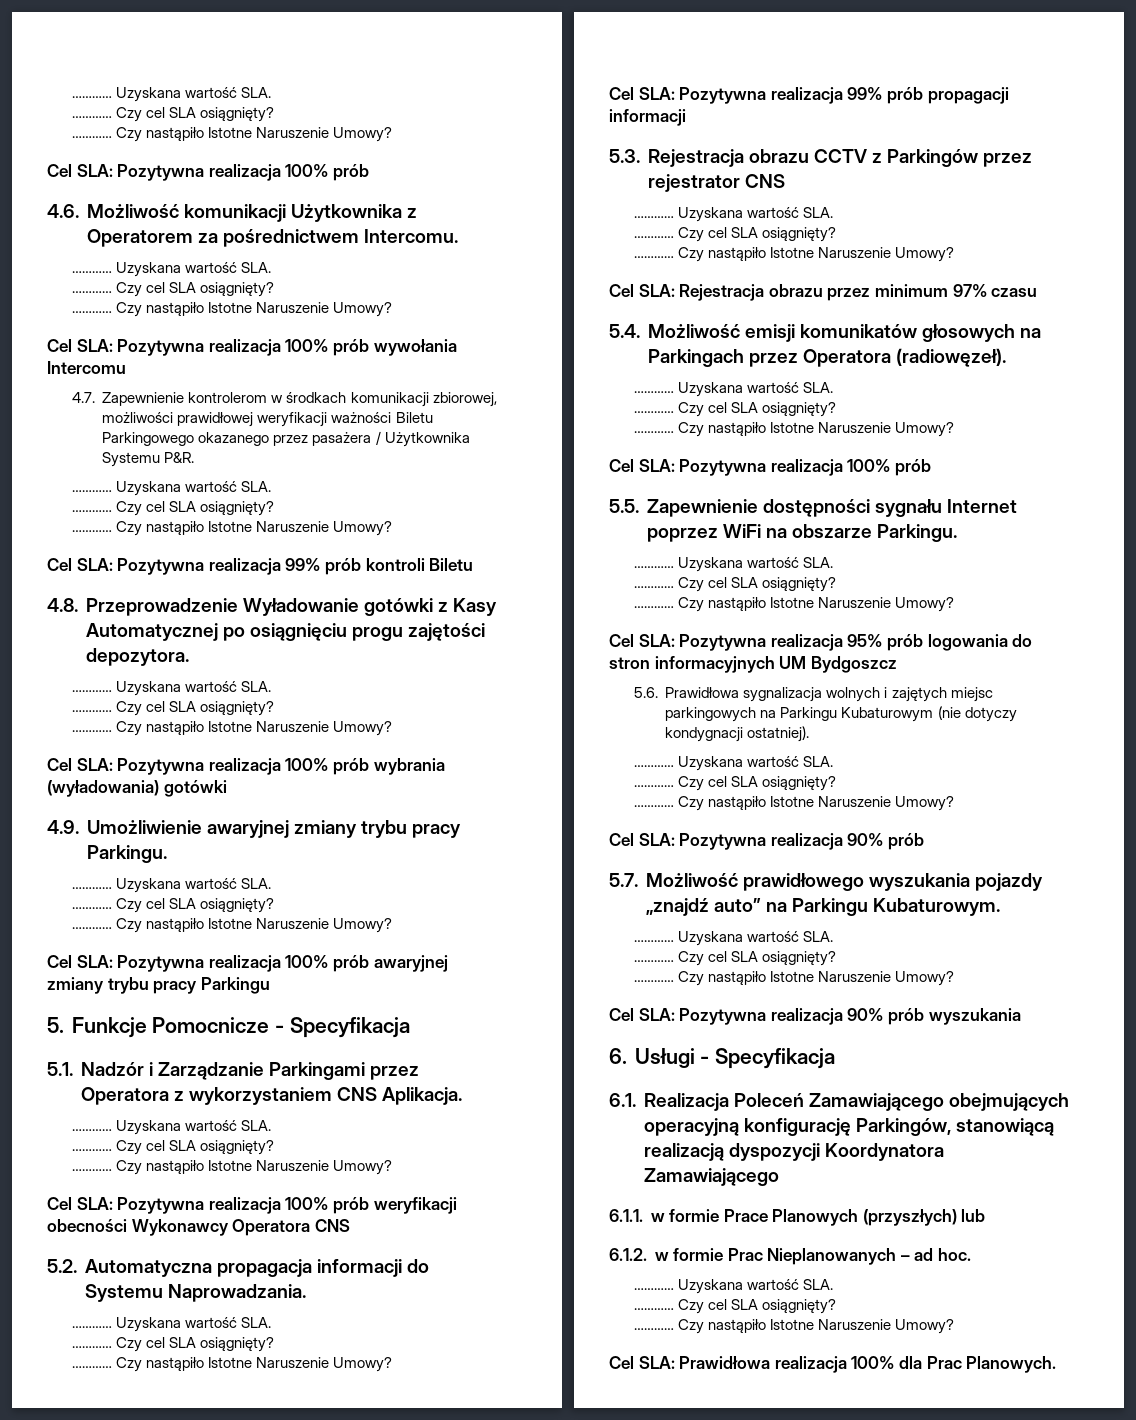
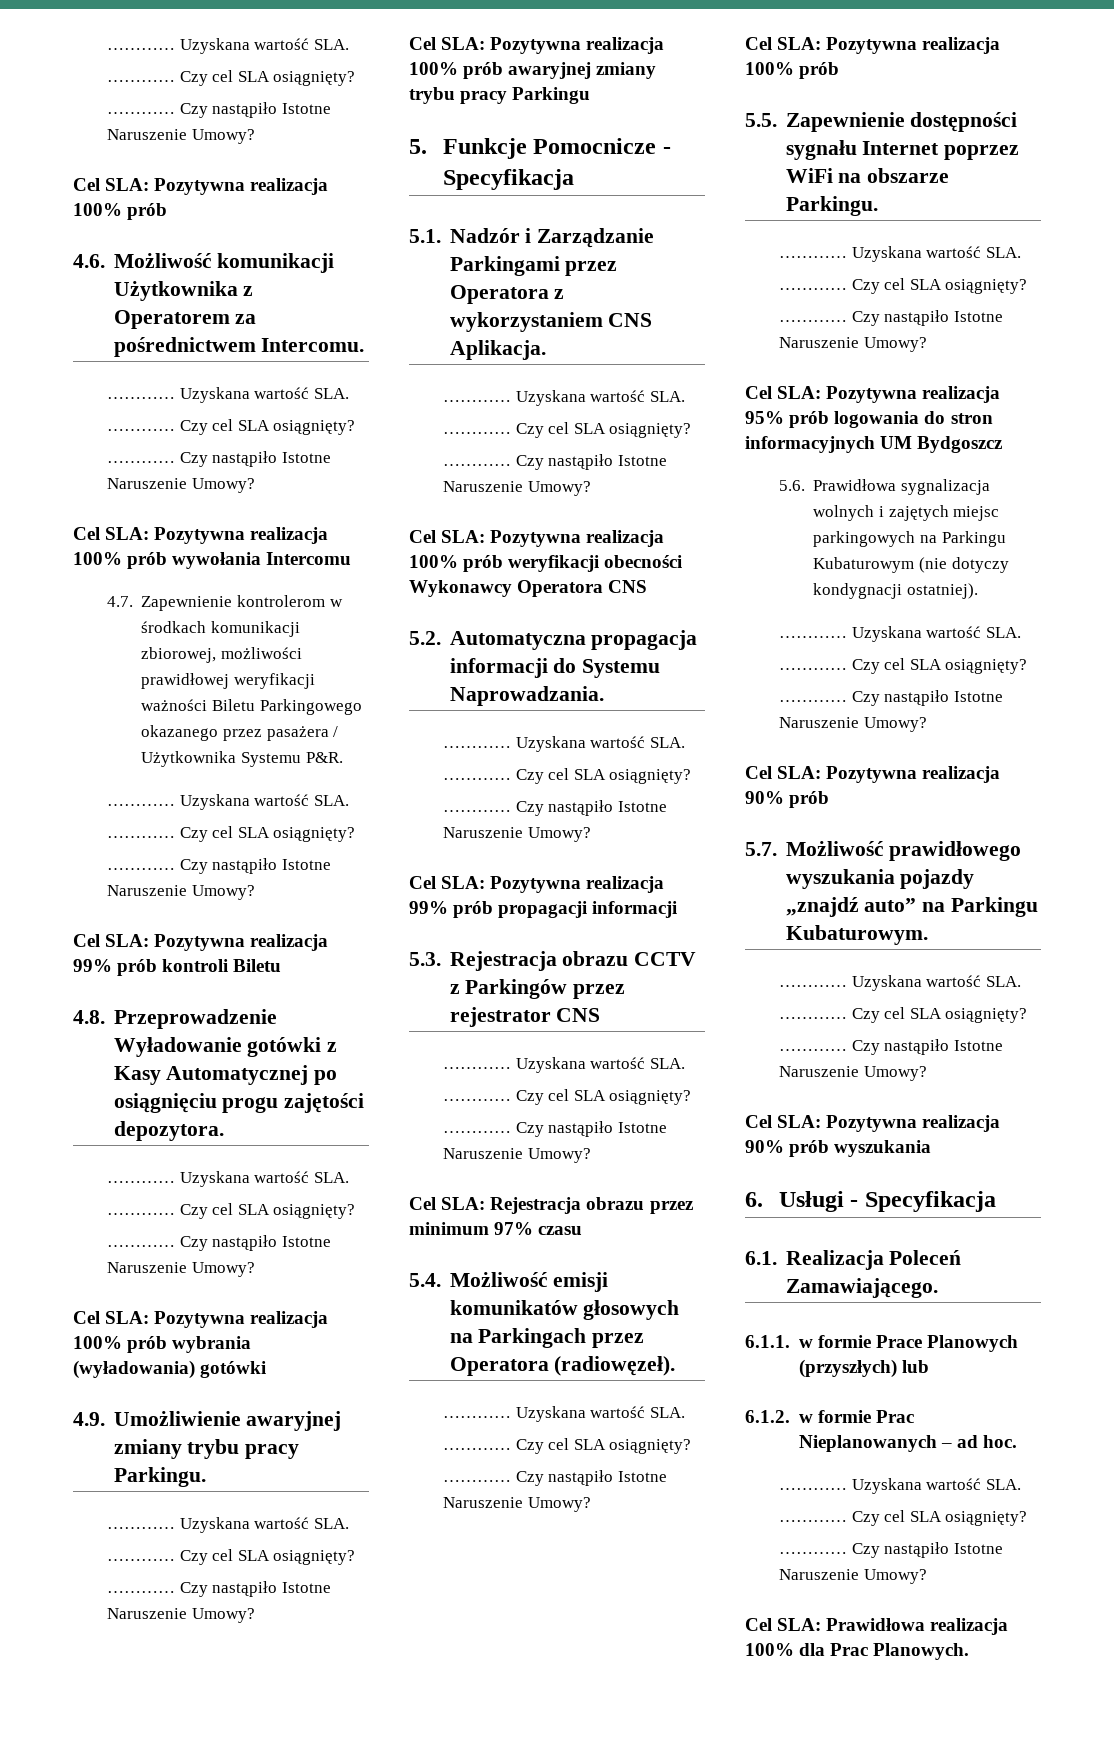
- 6.1. Realizacja Poleceń Zamawiającego obejmujących operacyjną konfigurację Parkingów, stanowiącą realizacją dyspozycji Koordynatora Zamawiającego
+ 6.1. Realizacja Poleceń Zamawiającego.

